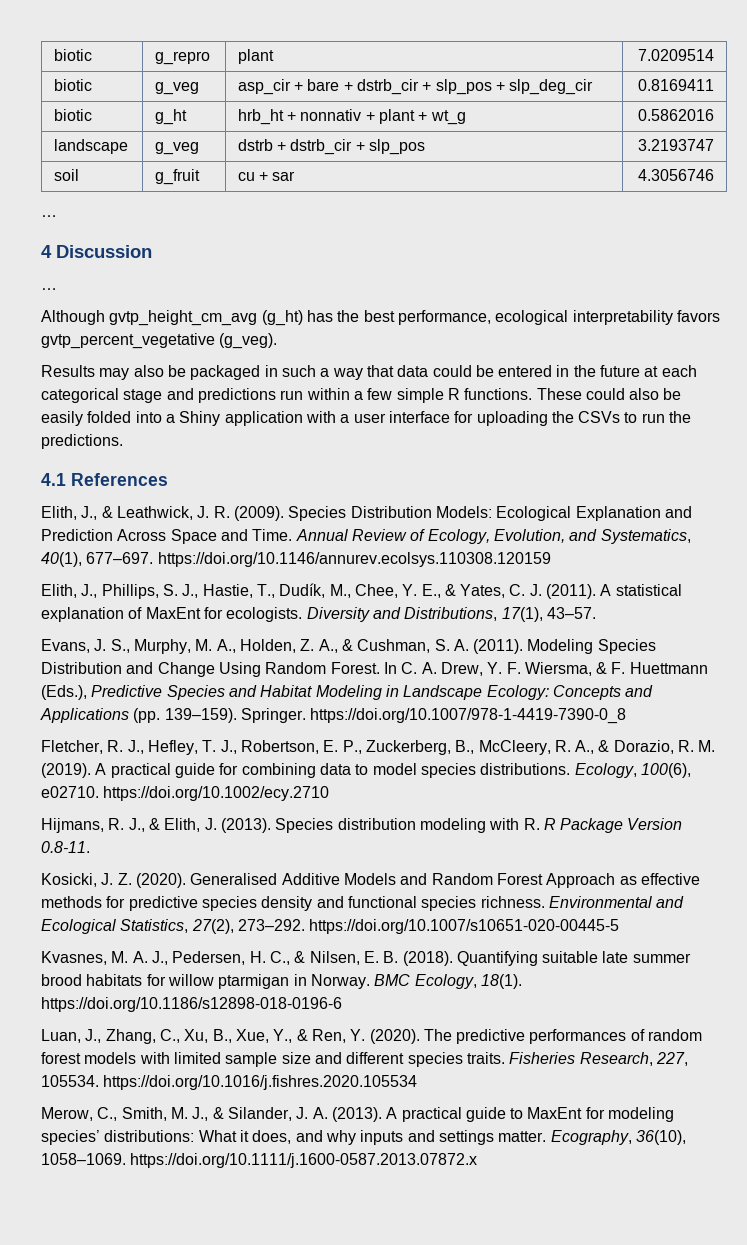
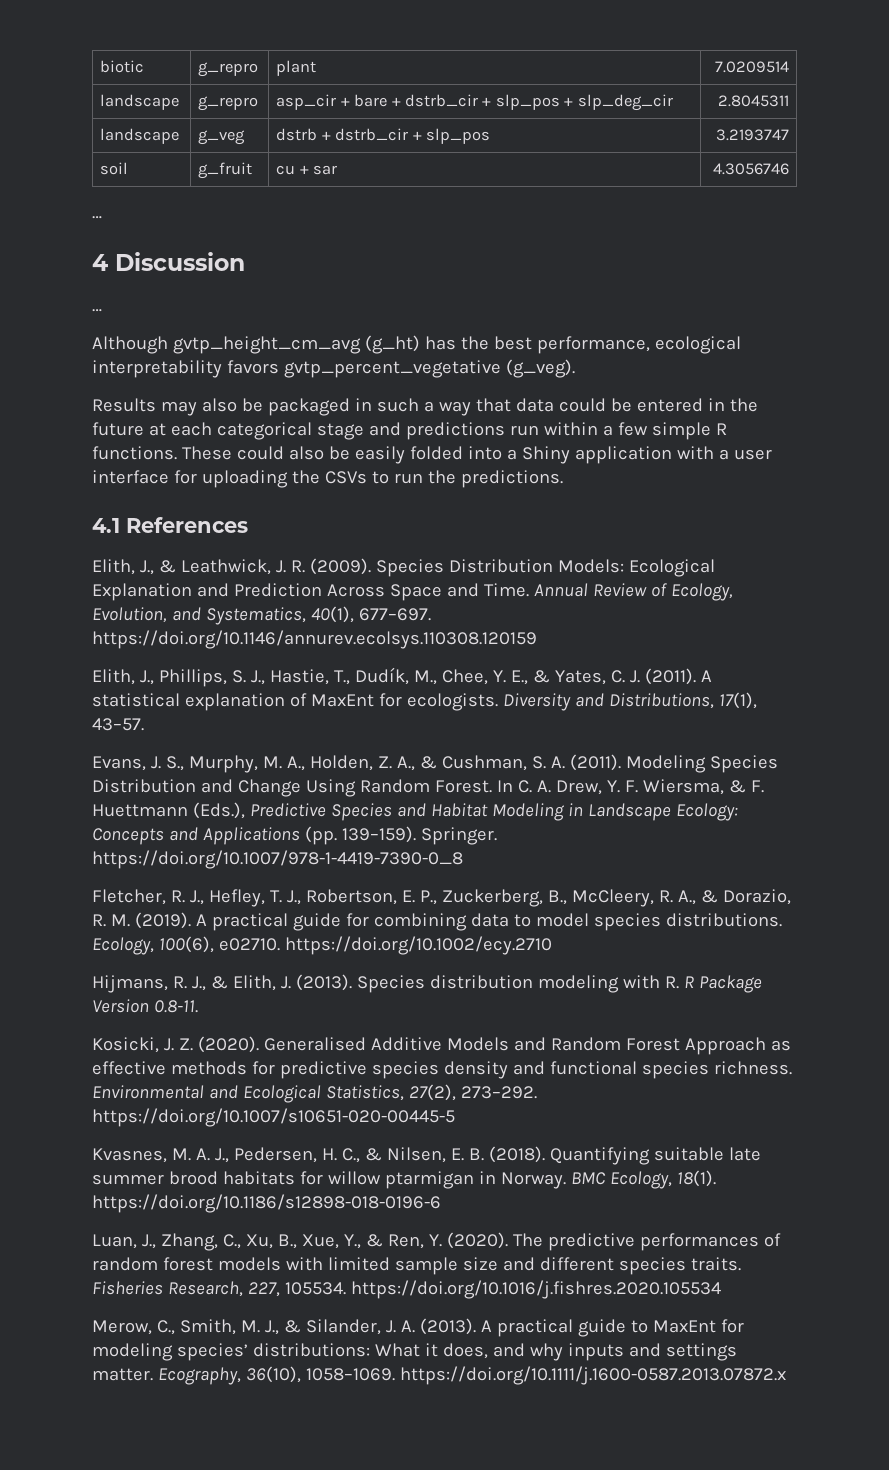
- biotic | g_veg | asp_cir + bare + dstrb_cir + slp_pos + slp_deg_cir | 0.8169411
- biotic | g_ht | hrb_ht + nonnativ + plant + wt_g | 0.5862016
+ landscape | g_repro | asp_cir + bare + dstrb_cir + slp_pos + slp_deg_cir | 2.8045311

